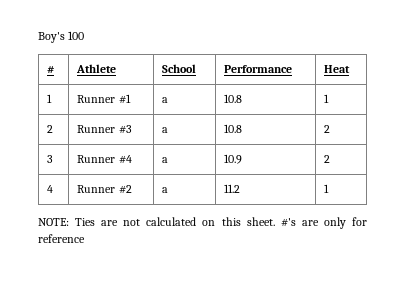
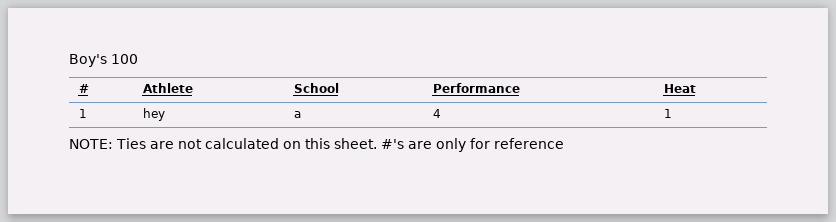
- 1 | Runner #1 | a | 10.8 | 1
- 2 | Runner #3 | a | 10.8 | 2
- 3 | Runner #4 | a | 10.9 | 2
- 4 | Runner #2 | a | 11.2 | 1
+ 1 | hey | a | 4 | 1

